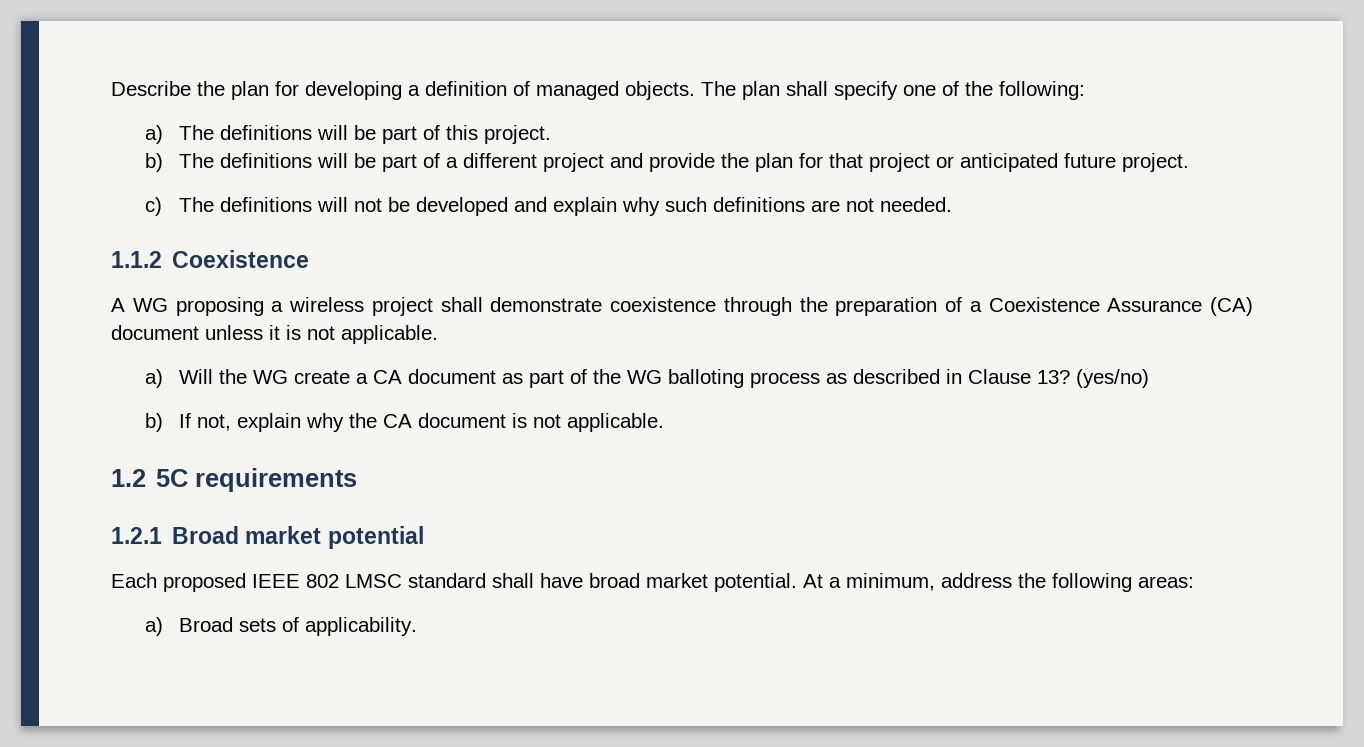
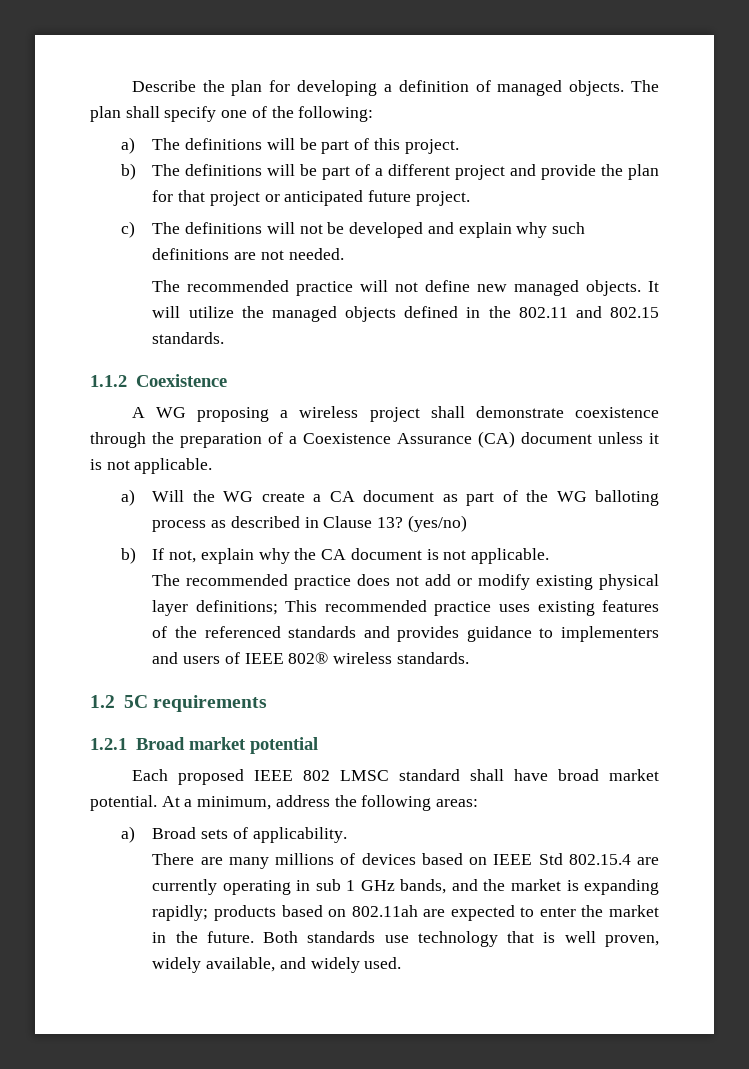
+ The recommended practice will not define new managed objects. It will utilize the managed objects defined in the 802.11 and 802.15 standards.
+ The recommended practice does not add or modify existing physical layer definitions; This recommended practice uses existing features of the referenced standards and provides guidance to implementers and users of IEEE 802® wireless standards.
+ There are many millions of devices based on IEEE Std 802.15.4 are currently operating in sub 1 GHz bands, and the market is expanding rapidly; products based on 802.11ah are expected to enter the market in the future. Both standards use technology that is well proven, widely available, and widely used.

